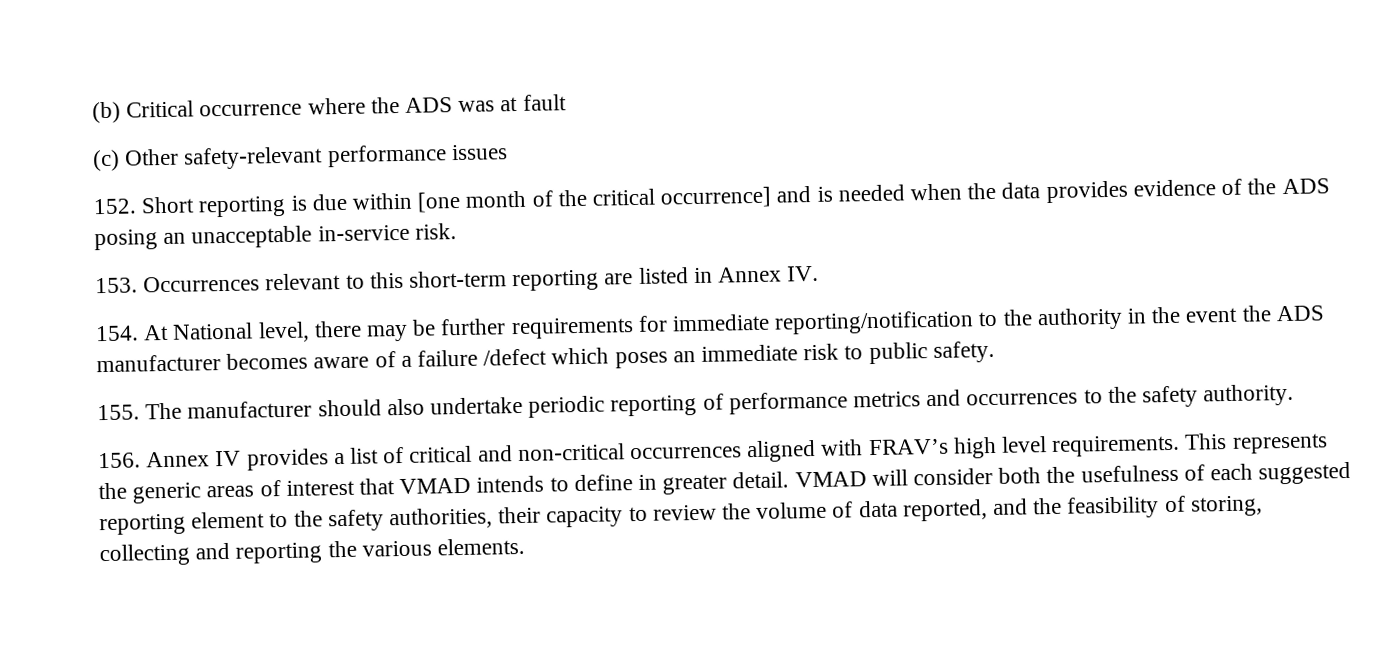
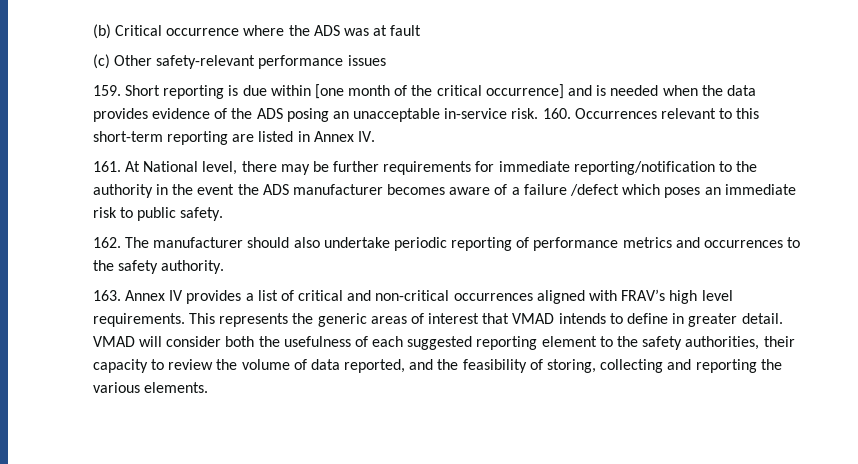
- 152. Short reporting is due within [one month of the critical occurrence] and is needed when the data provides evidence of the ADS posing an unacceptable in-service risk.
- 153. Occurrences relevant to this short-term reporting are listed in Annex IV.
+ 159. Short reporting is due within [one month of the critical occurrence] and is needed when the data provides evidence of the ADS posing an unacceptable in-service risk. 160. Occurrences relevant to this short-term reporting are listed in Annex IV.
- 154. At National level, there may be further requirements for immediate reporting/notification to the authority in the event the ADS manufacturer becomes aware of a failure /defect which poses an immediate risk to public safety.
+ 161. At National level, there may be further requirements for immediate reporting/notification to the authority in the event the ADS manufacturer becomes aware of a failure /defect which poses an immediate risk to public safety.
- 155. The manufacturer should also undertake periodic reporting of performance metrics and occurrences to the safety authority.
+ 162. The manufacturer should also undertake periodic reporting of performance metrics and occurrences to the safety authority.
- 156. Annex IV provides a list of critical and non-critical occurrences aligned with FRAV’s high level requirements.
+ 163. Annex IV provides a list of critical and non-critical occurrences aligned with FRAV’s high level requirements.

